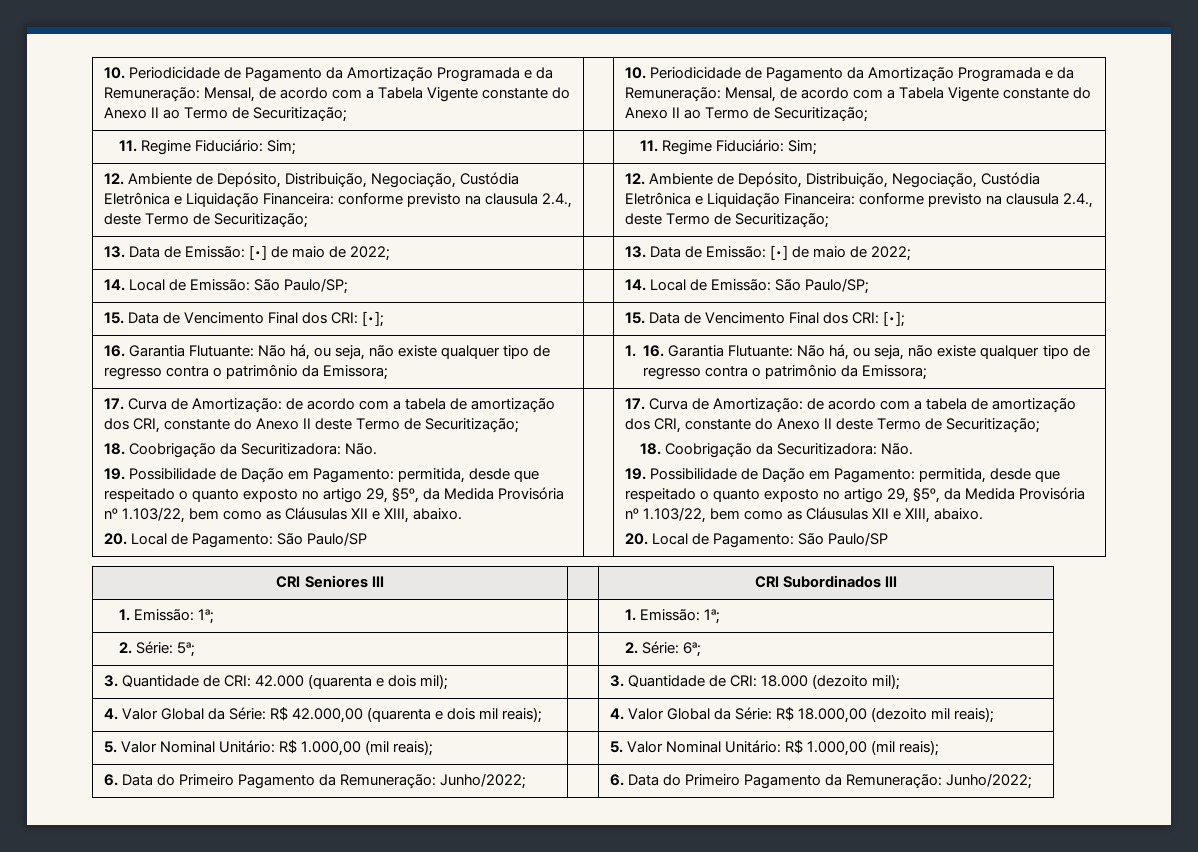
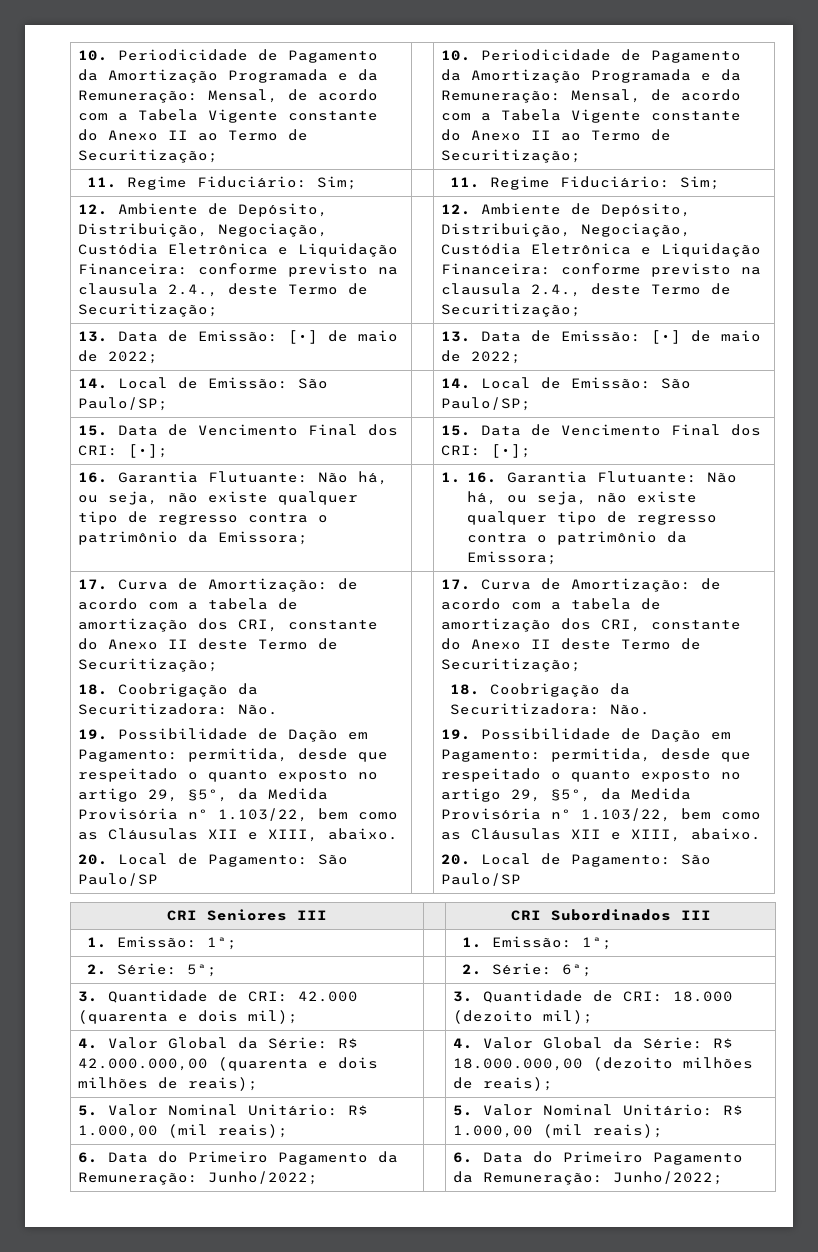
- 4. Valor Global da Série: R$ 42.000,00 (quarenta e dois mil reais); | | 4. Valor Global da Série: R$ 18.000,00 (dezoito mil reais);
+ 4. Valor Global da Série: R$ 42.000.000,00 (quarenta e dois milhões de reais); | | 4. Valor Global da Série: R$ 18.000.000,00 (dezoito milhões de reais);

